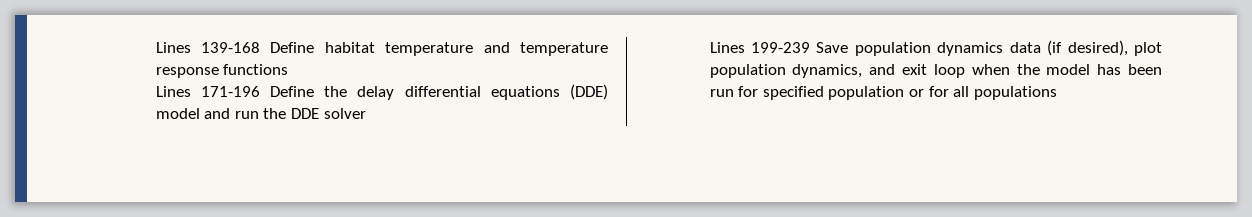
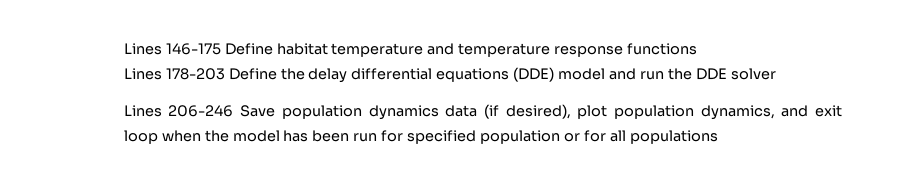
- Lines 139-168 Define habitat temperature and temperature response functions
+ Lines 146-175 Define habitat temperature and temperature response functions
- Lines 171-196 Define the delay differential equations (DDE) model and run the DDE solver
+ Lines 178-203 Define the delay differential equations (DDE) model and run the DDE solver
- Lines 199-239 Save population dynamics data (if desired), plot population dynamics, and exit loop when the model has been run for specified population or for all populations
+ Lines 206-246 Save population dynamics data (if desired), plot population dynamics, and exit loop when the model has been run for specified population or for all populations

